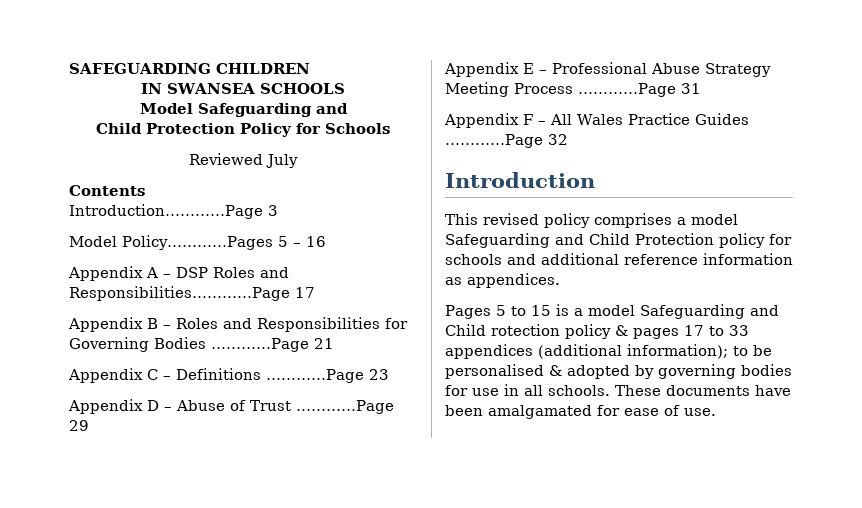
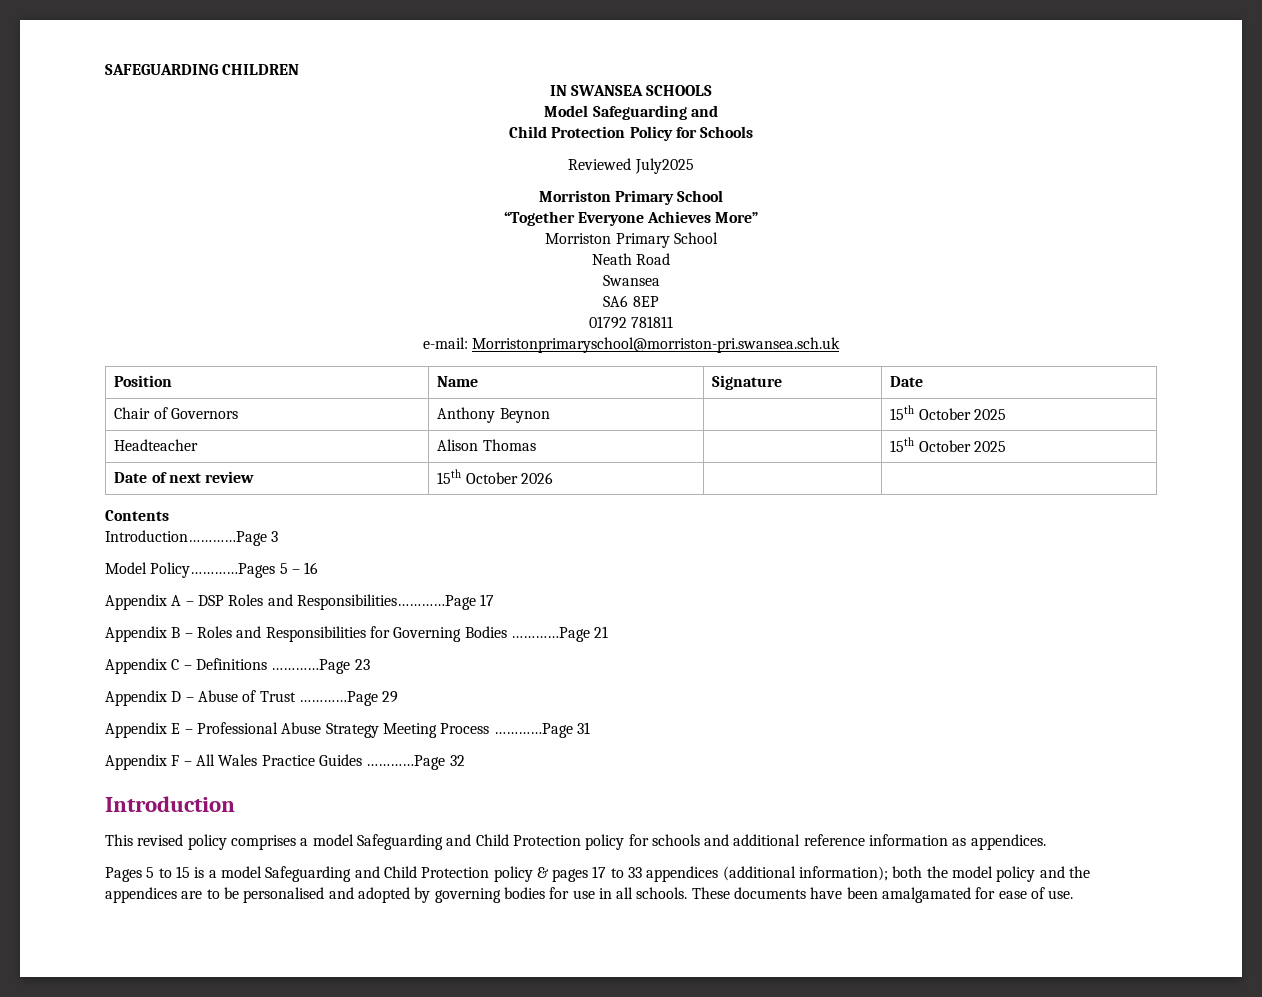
- Reviewed July
+ Reviewed July2025
+ Morriston Primary School
+ “Together Everyone Achieves More”
+ Morriston Primary School
+ Neath Road
+ Swansea
+ SA6 8EP
+ 01792 781811
+ e-mail: Morristonprimaryschool@morriston-pri.swansea.sch.uk
+ Position | Name | Signature | Date
+ Chair of Governors | Anthony Beynon | | 15th October 2025
+ Headteacher | Alison Thomas | | 15th October 2025
+ Date of next review | 15th October 2026 | |
- Pages 5 to 15 is a model Safeguarding and Child rotection policy & pages 17 to 33 appendices (additional information); to be personalised & adopted by governing bodies for use in all schools.
+ Pages 5 to 15 is a model Safeguarding and Child Protection policy & pages 17 to 33 appendices (additional information); both the model policy and the appendices are to be personalised and adopted by governing bodies for use in all schools.

